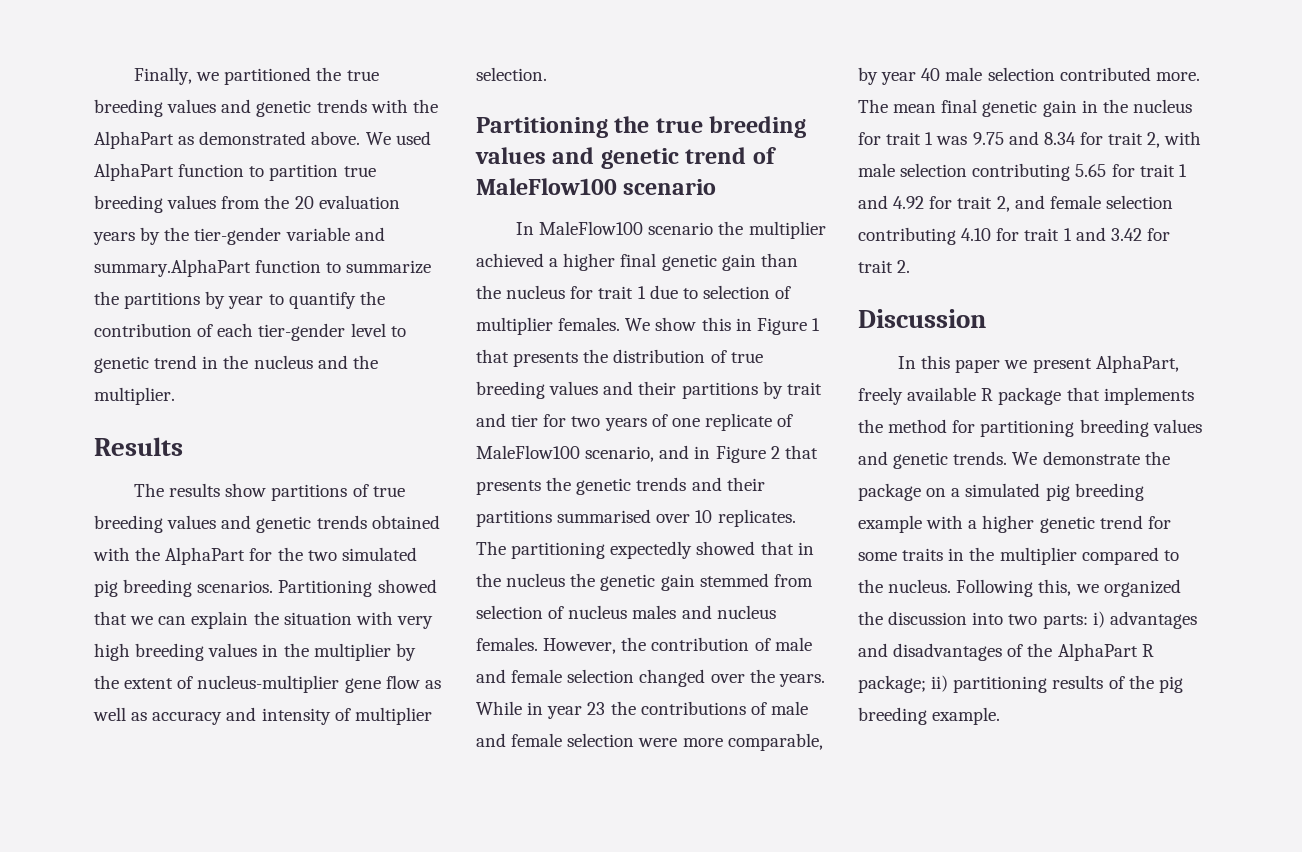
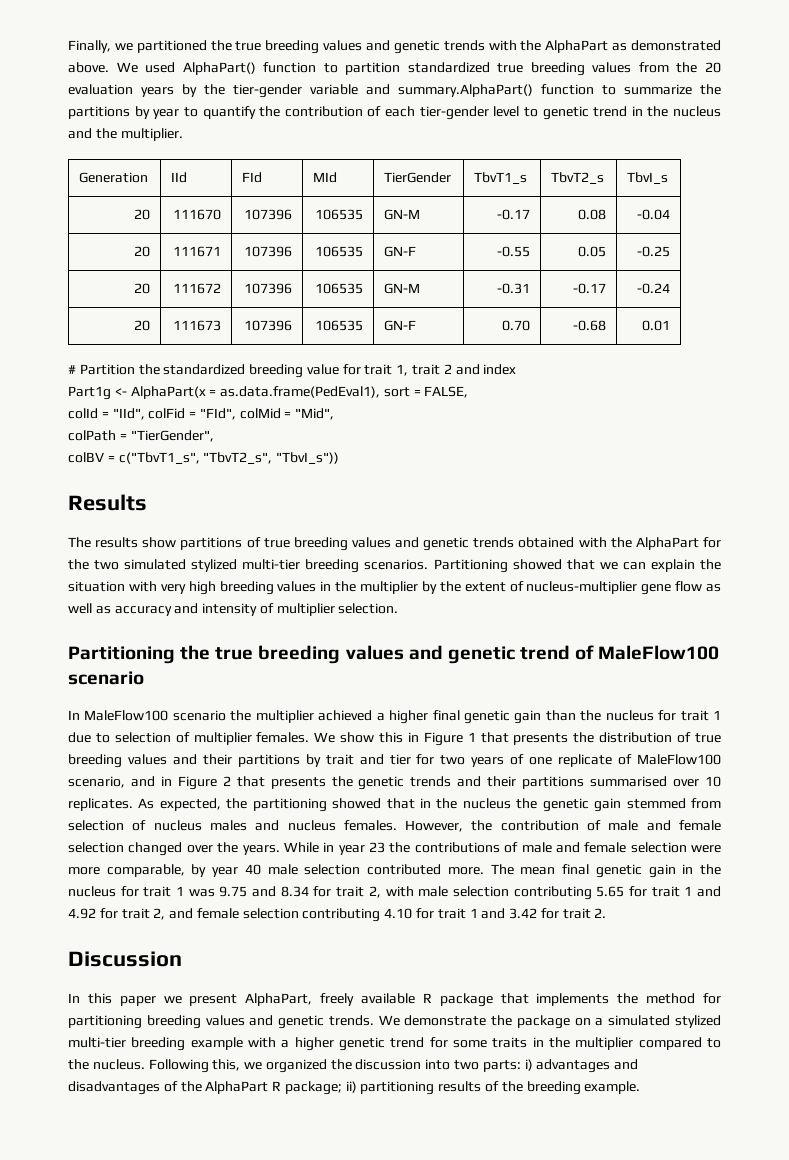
- We used AlphaPart function to partition true breeding values from the 20 evaluation years by the tier-gender variable and summary.AlphaPart function to summarize the partitions by year to quantify the contribution of each tier-gender level to genetic trend in the nucleus and the multiplier.
+ We used AlphaPart() function to partition standardized true breeding values from the 20 evaluation years by the tier-gender variable and summary.AlphaPart() function to summarize the partitions by year to quantify the contribution of each tier-gender level to genetic trend in the nucleus and the multiplier.
+ Generation | IId | FId | MId | TierGender | TbvT1_s | TbvT2_s | TbvI_s
+ 20 | 111670 | 107396 | 106535 | GN-M | -0.17 | 0.08 | -0.04
+ 20 | 111671 | 107396 | 106535 | GN-F | -0.55 | 0.05 | -0.25
+ 20 | 111672 | 107396 | 106535 | GN-M | -0.31 | -0.17 | -0.24
+ 20 | 111673 | 107396 | 106535 | GN-F | 0.70 | -0.68 | 0.01
+ # Partition the standardized breeding value for trait 1, trait 2 and index
+ Part1g <- AlphaPart(x = as.data.frame(PedEval1), sort = FALSE,
+ colId = "IId", colFid = "FId", colMid = "Mid",
+ colPath = "TierGender",
+ colBV = c("TbvT1_s", "TbvT2_s", "TbvI_s"))
- The results show partitions of true breeding values and genetic trends obtained with the AlphaPart for the two simulated pig breeding scenarios.
+ The results show partitions of true breeding values and genetic trends obtained with the AlphaPart for the two simulated stylized multi-tier breeding scenarios.
- The partitioning expectedly showed that in the nucleus the genetic gain stemmed from selection of nucleus males and nucleus females.
+ As expected, the partitioning showed that in the nucleus the genetic gain stemmed from selection of nucleus males and nucleus females.
- We demonstrate the package on a simulated pig breeding example with a higher genetic trend for some traits in the multiplier compared to the nucleus.
+ We demonstrate the package on a simulated stylized multi-tier breeding example with a higher genetic trend for some traits in the multiplier compared to the nucleus.
- Following this, we organized the discussion into two parts: i) advantages and disadvantages of the AlphaPart R package; ii) partitioning results of the pig breeding example.
+ Following this, we organized the discussion into two parts: i) advantages and disadvantages of the AlphaPart R package; ii) partitioning results of the breeding example.

